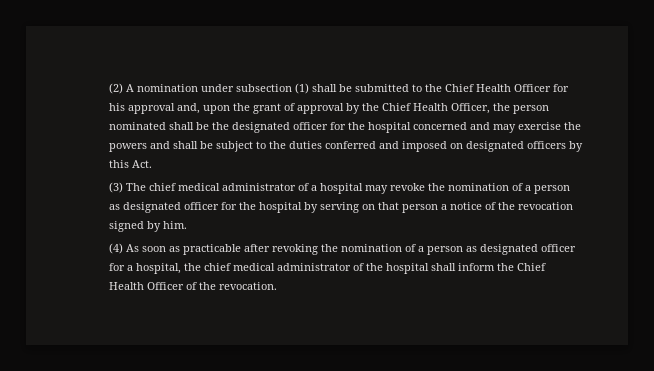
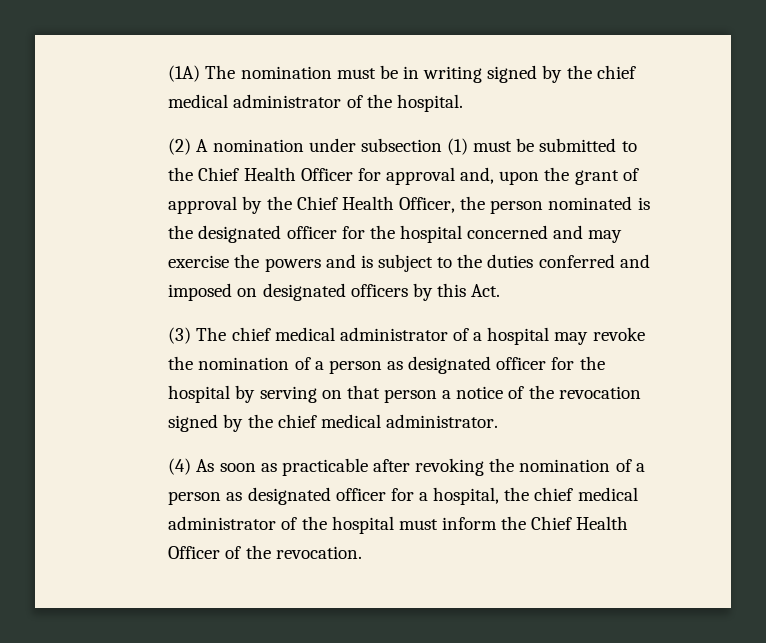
+ (1A) The nomination must be in writing signed by the chief medical administrator of the hospital.
- (2) A nomination under subsection (1) shall be submitted to the Chief Health Officer for his approval and, upon the grant of approval by the Chief Health Officer, the person nominated shall be the designated officer for the hospital concerned and may exercise the powers and shall be subject to the duties conferred and imposed on designated officers by this Act.
+ (2) A nomination under subsection (1) must be submitted to the Chief Health Officer for approval and, upon the grant of approval by the Chief Health Officer, the person nominated is the designated officer for the hospital concerned and may exercise the powers and is subject to the duties conferred and imposed on designated officers by this Act.
- (3) The chief medical administrator of a hospital may revoke the nomination of a person as designated officer for the hospital by serving on that person a notice of the revocation signed by him.
+ (3) The chief medical administrator of a hospital may revoke the nomination of a person as designated officer for the hospital by serving on that person a notice of the revocation signed by the chief medical administrator.
- (4) As soon as practicable after revoking the nomination of a person as designated officer for a hospital, the chief medical administrator of the hospital shall inform the Chief Health Officer of the revocation.
+ (4) As soon as practicable after revoking the nomination of a person as designated officer for a hospital, the chief medical administrator of the hospital must inform the Chief Health Officer of the revocation.

